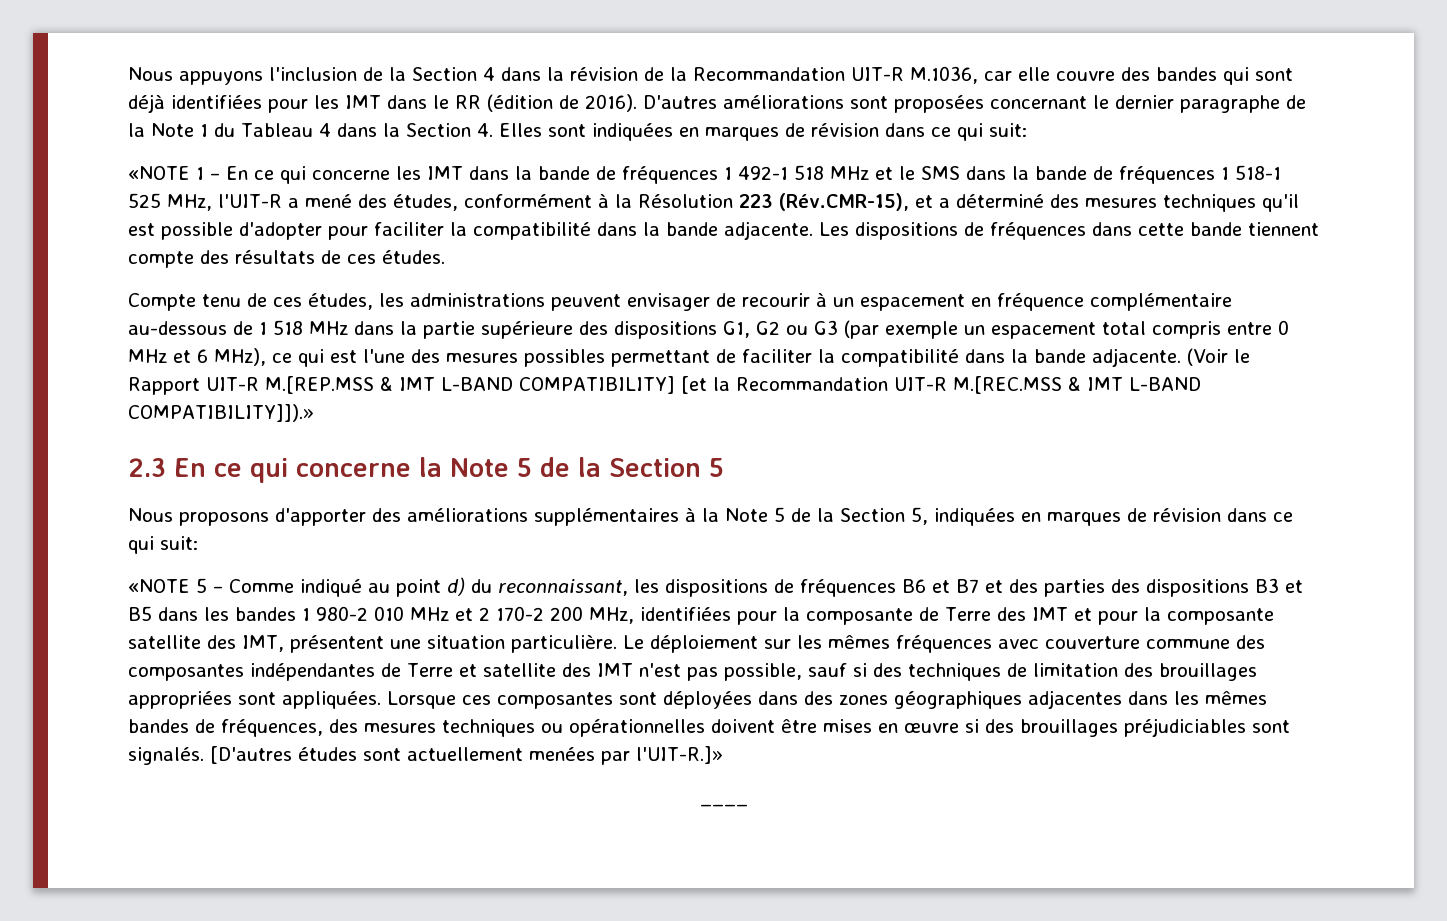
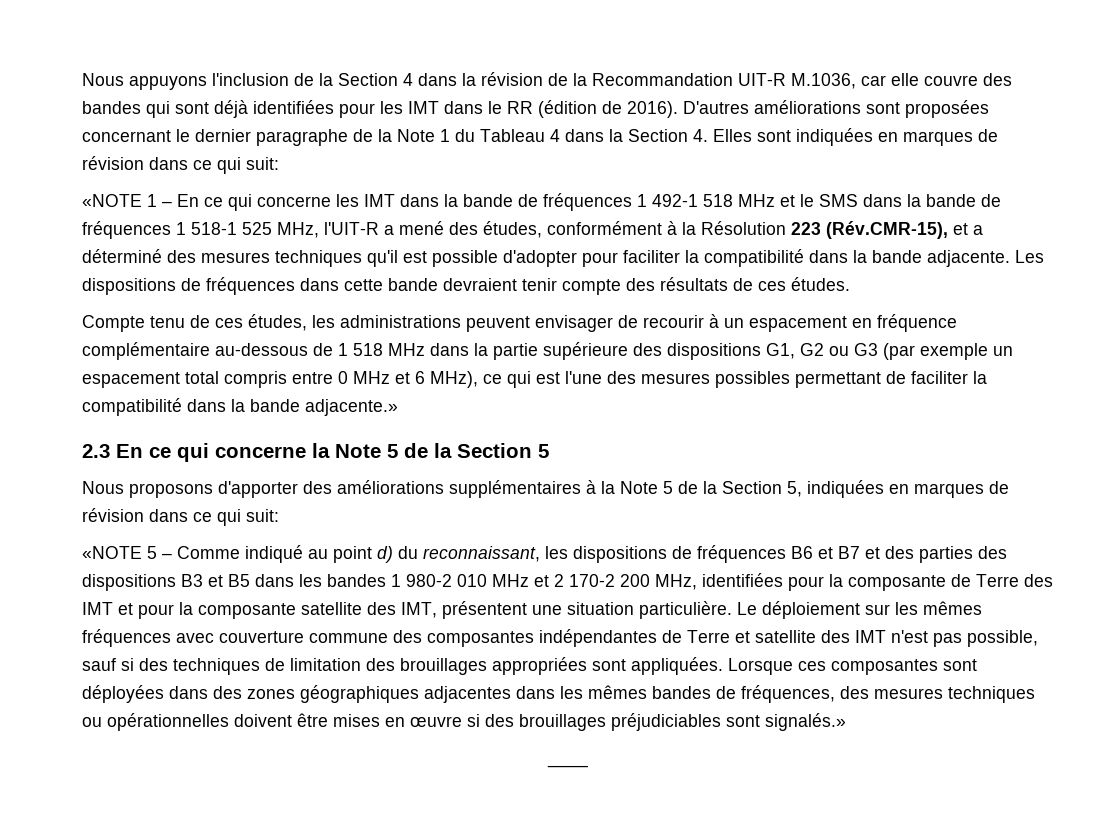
- Les dispositions de fréquences dans cette bande tiennent compte des résultats de ces études.
+ Les dispositions de fréquences dans cette bande devraient tenir compte des résultats de ces études.
- Compte tenu de ces études, les administrations peuvent envisager de recourir à un espacement en fréquence complémentaire au-dessous de 1 518 MHz dans la partie supérieure des dispositions G1, G2 ou G3 (par exemple un espacement total compris entre 0 MHz et 6 MHz), ce qui est l'une des mesures possibles permettant de faciliter la compatibilité dans la bande adjacente. (Voir le Rapport UIT-R M.[REP.MSS & IMT L-BAND COMPATIBILITY] [et la Recommandation UIT-R M.[REC.MSS & IMT L-BAND COMPATIBILITY]]).»
+ Compte tenu de ces études, les administrations peuvent envisager de recourir à un espacement en fréquence complémentaire au-dessous de 1 518 MHz dans la partie supérieure des dispositions G1, G2 ou G3 (par exemple un espacement total compris entre 0 MHz et 6 MHz), ce qui est l'une des mesures possibles permettant de faciliter la compatibilité dans la bande adjacente.»
- Lorsque ces composantes sont déployées dans des zones géographiques adjacentes dans les mêmes bandes de fréquences, des mesures techniques ou opérationnelles doivent être mises en œuvre si des brouillages préjudiciables sont signalés. [D'autres études sont actuellement menées par l'UIT-R.]»
+ Lorsque ces composantes sont déployées dans des zones géographiques adjacentes dans les mêmes bandes de fréquences, des mesures techniques ou opérationnelles doivent être mises en œuvre si des brouillages préjudiciables sont signalés.»

